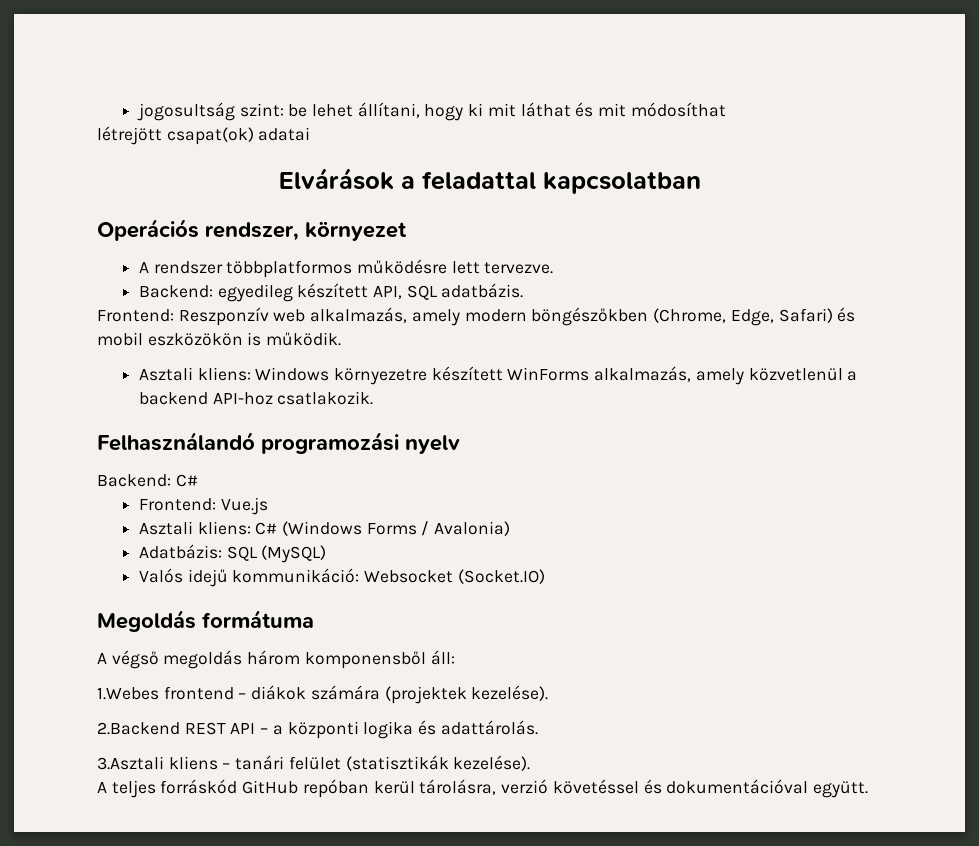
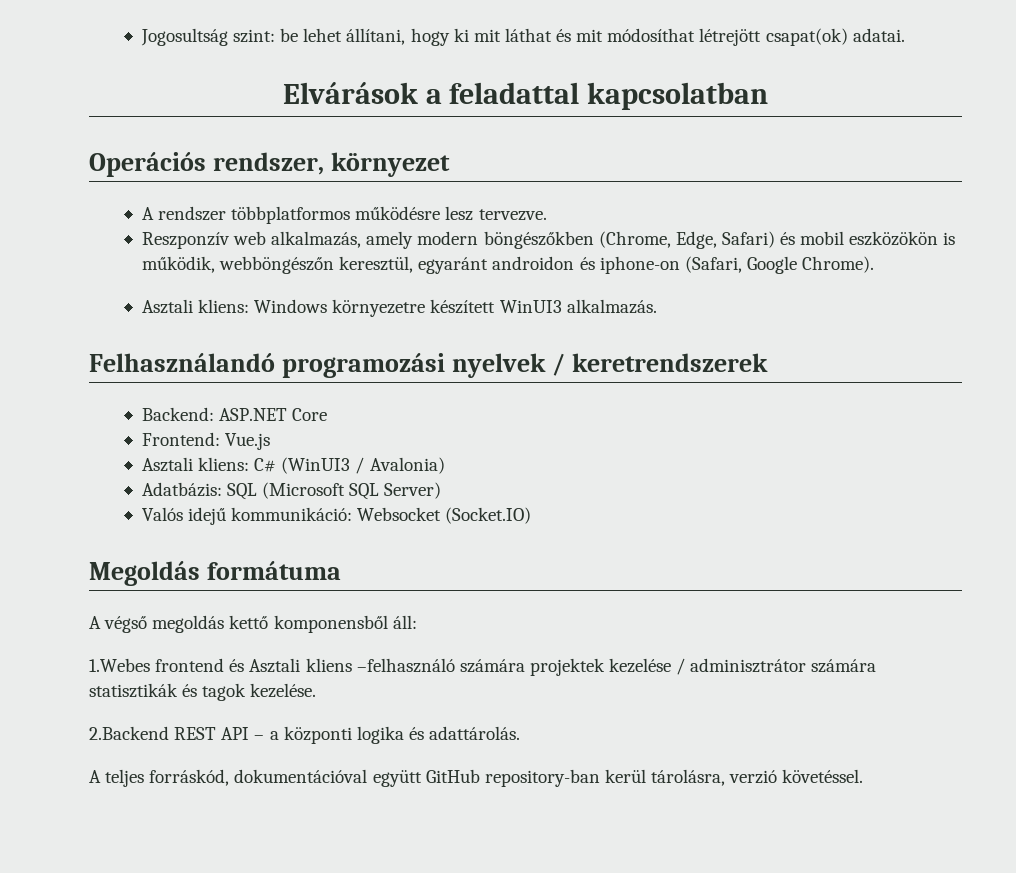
- jogosultság szint: be lehet állítani, hogy ki mit láthat és mit módosíthat
- létrejött csapat(ok) adatai
+ Jogosultság szint: be lehet állítani, hogy ki mit láthat és mit módosíthat létrejött csapat(ok) adatai.
- A rendszer többplatformos működésre lett tervezve.
+ A rendszer többplatformos működésre lesz tervezve.
- Backend: egyedileg készített API, SQL adatbázis.
- Frontend: Reszponzív web alkalmazás, amely modern böngészőkben (Chrome, Edge, Safari) és mobil eszközökön is működik.
+ Reszponzív web alkalmazás, amely modern böngészőkben (Chrome, Edge, Safari) és mobil eszközökön is működik, webböngészőn keresztül, egyaránt androidon és iphone-on (Safari, Google Chrome).
- Asztali kliens: Windows környezetre készített WinForms alkalmazás, amely közvetlenül a backend API-hoz csatlakozik.
+ Asztali kliens: Windows környezetre készített WinUI3 alkalmazás.
- Felhasználandó programozási nyelv
- Backend: C#
+ Felhasználandó programozási nyelvek / keretrendszerek
+ Backend: ASP.NET Core
- Asztali kliens: C# (Windows Forms / Avalonia)
+ Asztali kliens: C# (WinUI3 / Avalonia)
- Adatbázis: SQL (MySQL)
+ Adatbázis: SQL (Microsoft SQL Server)
- A végső megoldás három komponensből áll:
+ A végső megoldás kettő komponensből áll:
- 1.Webes frontend – diákok számára (projektek kezelése).
+ 1.Webes frontend és Asztali kliens –felhasználó számára projektek kezelése / adminisztrátor számára statisztikák és tagok kezelése.
- 3.Asztali kliens – tanári felület (statisztikák kezelése).
- A teljes forráskód GitHub repóban kerül tárolásra, verzió követéssel és dokumentációval együtt.
+ A teljes forráskód, dokumentációval együtt GitHub repository-ban kerül tárolásra, verzió követéssel.

